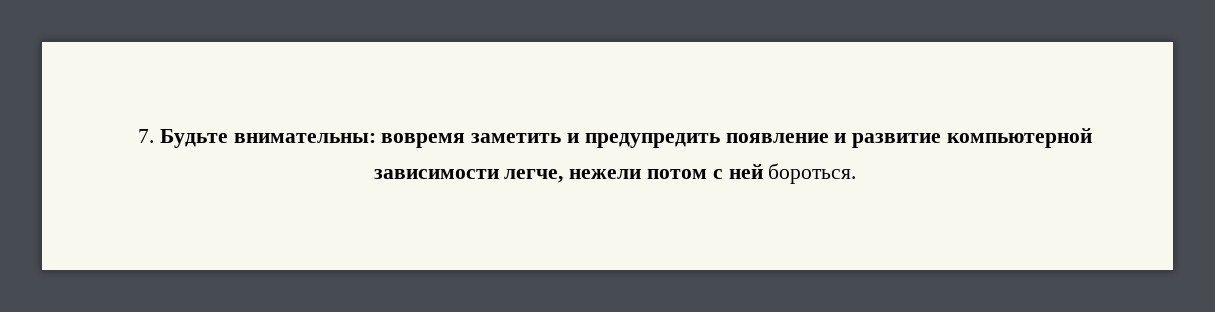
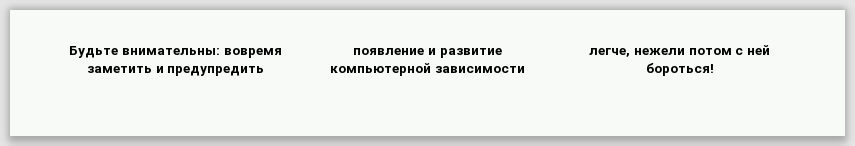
- 7. Будьте внимательны: вовремя заметить и предупредить появление и развитие компьютерной зависимости легче, нежели потом с ней бороться.
+ Будьте внимательны: вовремя заметить и предупредить появление и развитие компьютерной зависимости легче, нежели потом с ней бороться!

